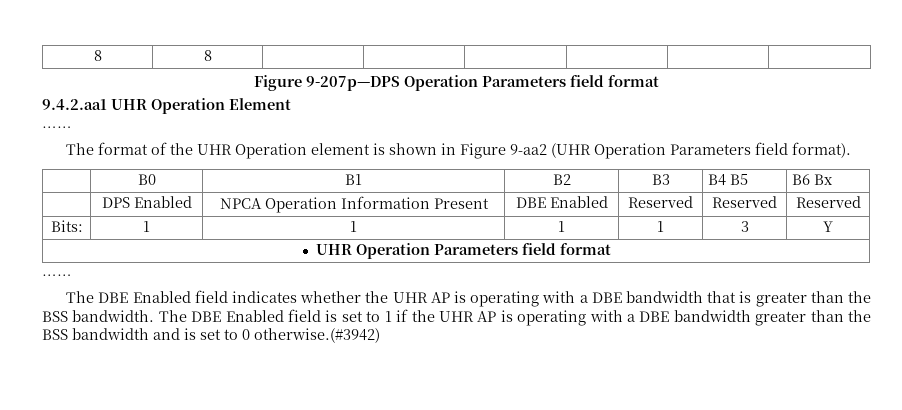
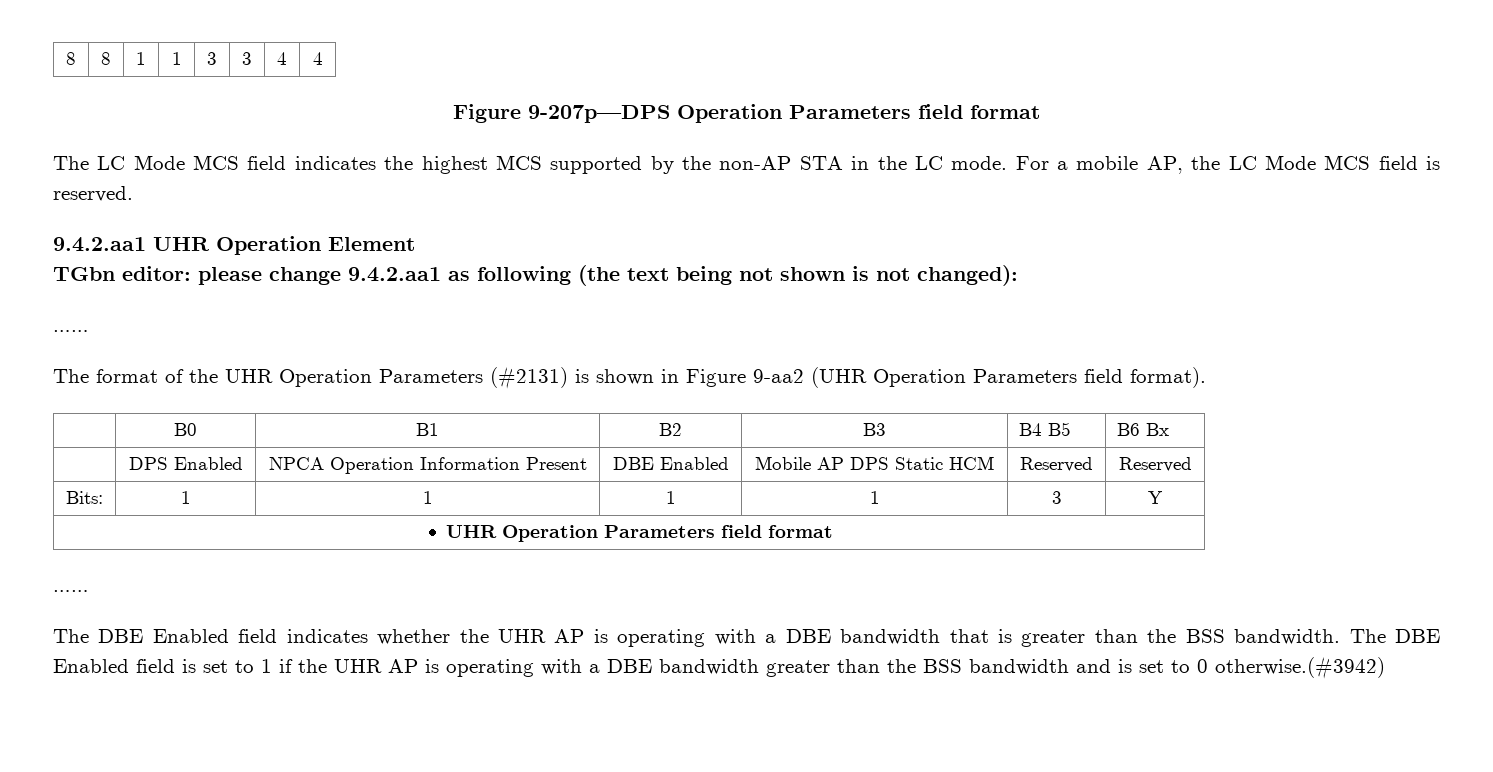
- 8 | 8 | | | | | |
+ 8 | 8 | 1 | 1 | 3 | 3 | 4 | 4
+ The LC Mode MCS field indicates the highest MCS supported by the non-AP STA in the LC mode. For a mobile AP, the LC Mode MCS field is reserved.
  9.4.2.aa1 UHR Operation Element
+ TGbn editor: please change 9.4.2.aa1 as following (the text being not shown is not changed):
- The format of the UHR Operation element is shown in Figure 9-aa2 (UHR Operation Parameters field format).
+ The format of the UHR Operation Parameters (#2131) is shown in Figure 9-aa2 (UHR Operation Parameters field format).
- | DPS Enabled | NPCA Operation Information Present | DBE Enabled | Reserved | Reserved | Reserved
+ | DPS Enabled | NPCA Operation Information Present | DBE Enabled | Mobile AP DPS Static HCM | Reserved | Reserved

